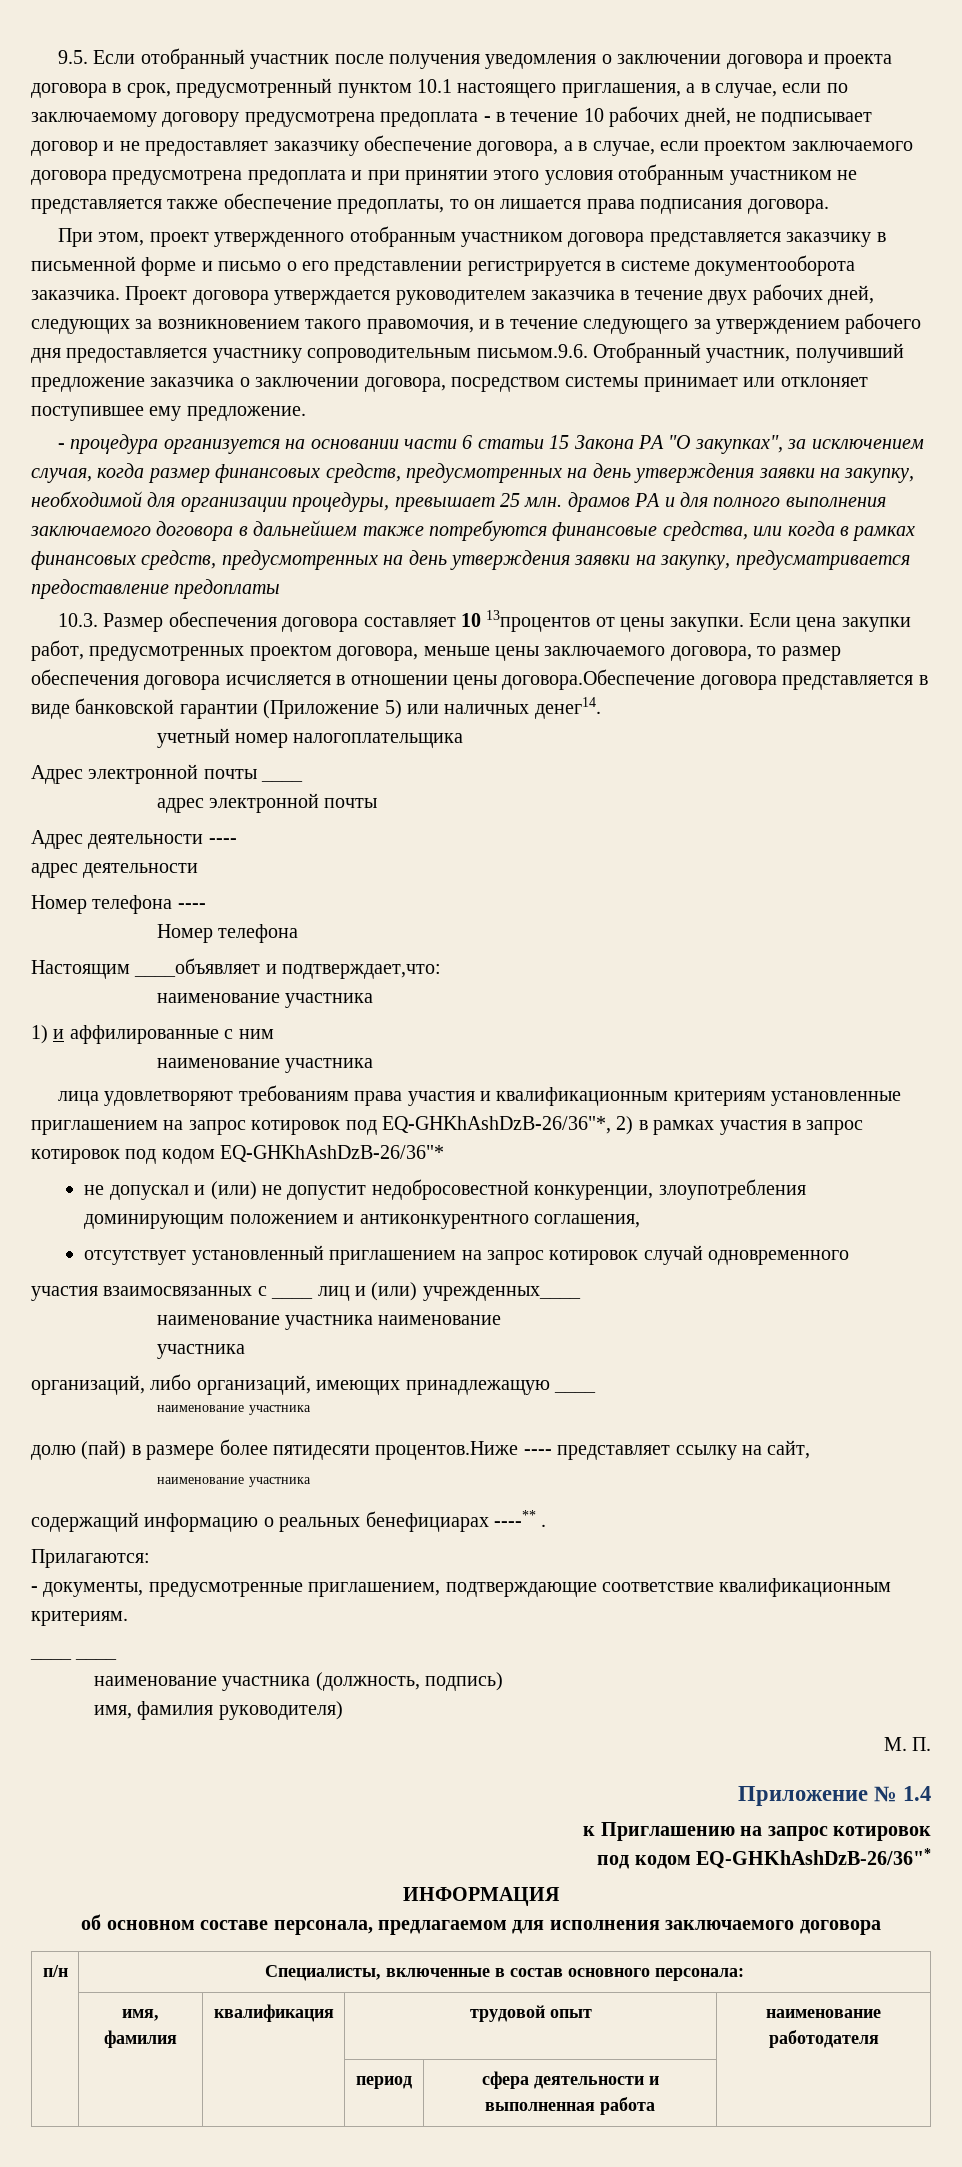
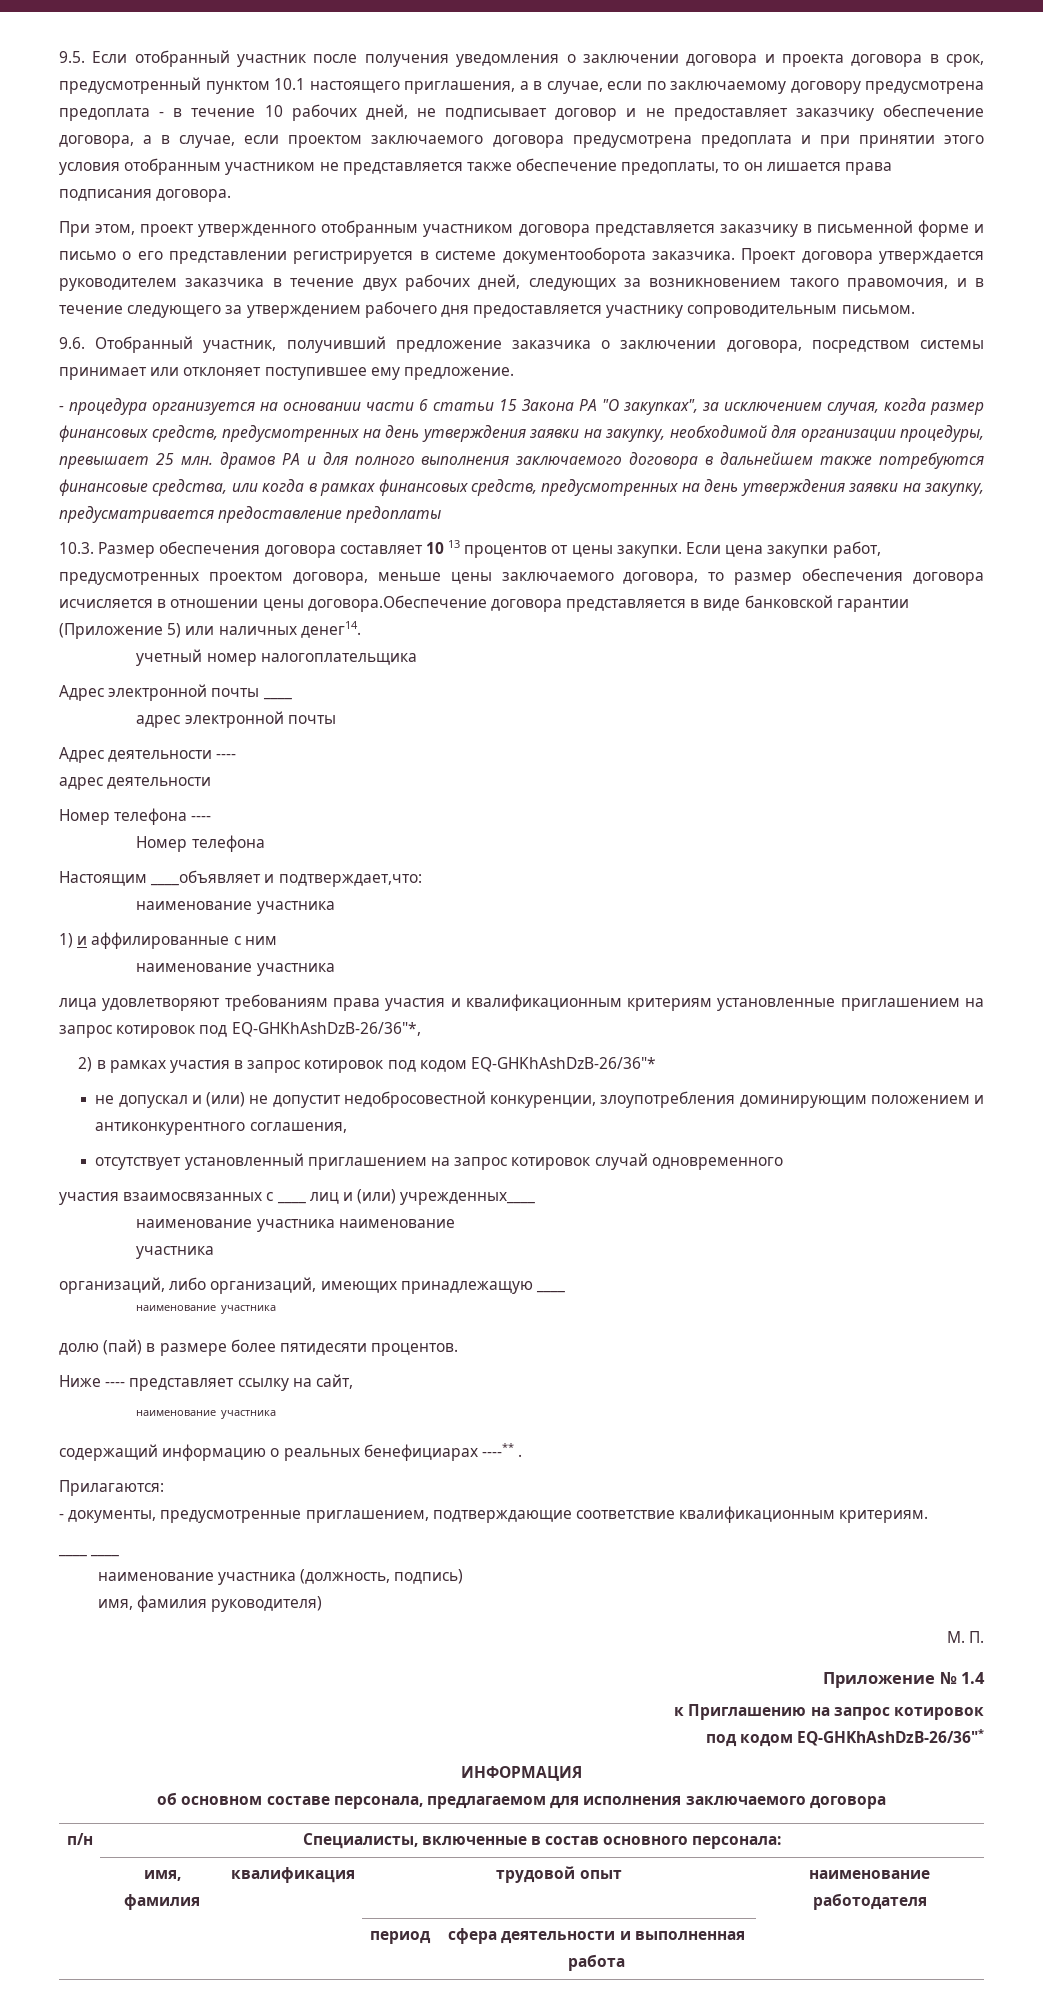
- Проект договора утверждается руководителем заказчика в течение двух рабочих дней, следующих за возникновением такого правомочия, и в течение следующего за утверждением рабочего дня предоставляется участнику сопроводительным письмом.9.6. Отобранный участник, получивший предложение заказчика о заключении договора, посредством системы принимает или отклоняет поступившее ему предложение.
+ Проект договора утверждается руководителем заказчика в течение двух рабочих дней, следующих за возникновением такого правомочия, и в течение следующего за утверждением рабочего дня предоставляется участнику сопроводительным письмом.
+ 9.6. Отобранный участник, получивший предложение заказчика о заключении договора, посредством системы принимает или отклоняет поступившее ему предложение.
- 10.3. Размер обеспечения договора составляет 10 13процентов от цены закупки.
+ 10.3. Размер обеспечения договора составляет 10 13 процентов от цены закупки.
- лица удовлетворяют требованиям права участия и квалификационным критериям установленные приглашением на запрос котировок под EQ-GHKhAshDzB-26/36"*, 2) в рамках участия в запрос котировок под кодом EQ-GHKhAshDzB-26/36"*
+ лица удовлетворяют требованиям права участия и квалификационным критериям установленные приглашением на запрос котировок под EQ-GHKhAshDzB-26/36"*,
+ 2) в рамках участия в запрос котировок под кодом EQ-GHKhAshDzB-26/36"*
- долю (пай) в размере более пятидесяти процентов.Ниже ---- представляет ссылку на сайт,
+ долю (пай) в размере более пятидесяти процентов.
+ Ниже ---- представляет ссылку на сайт,

